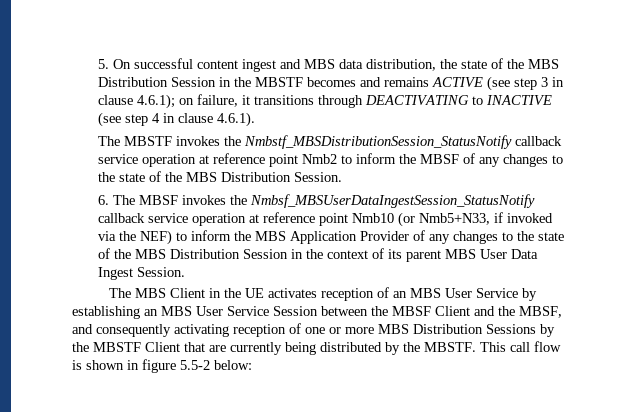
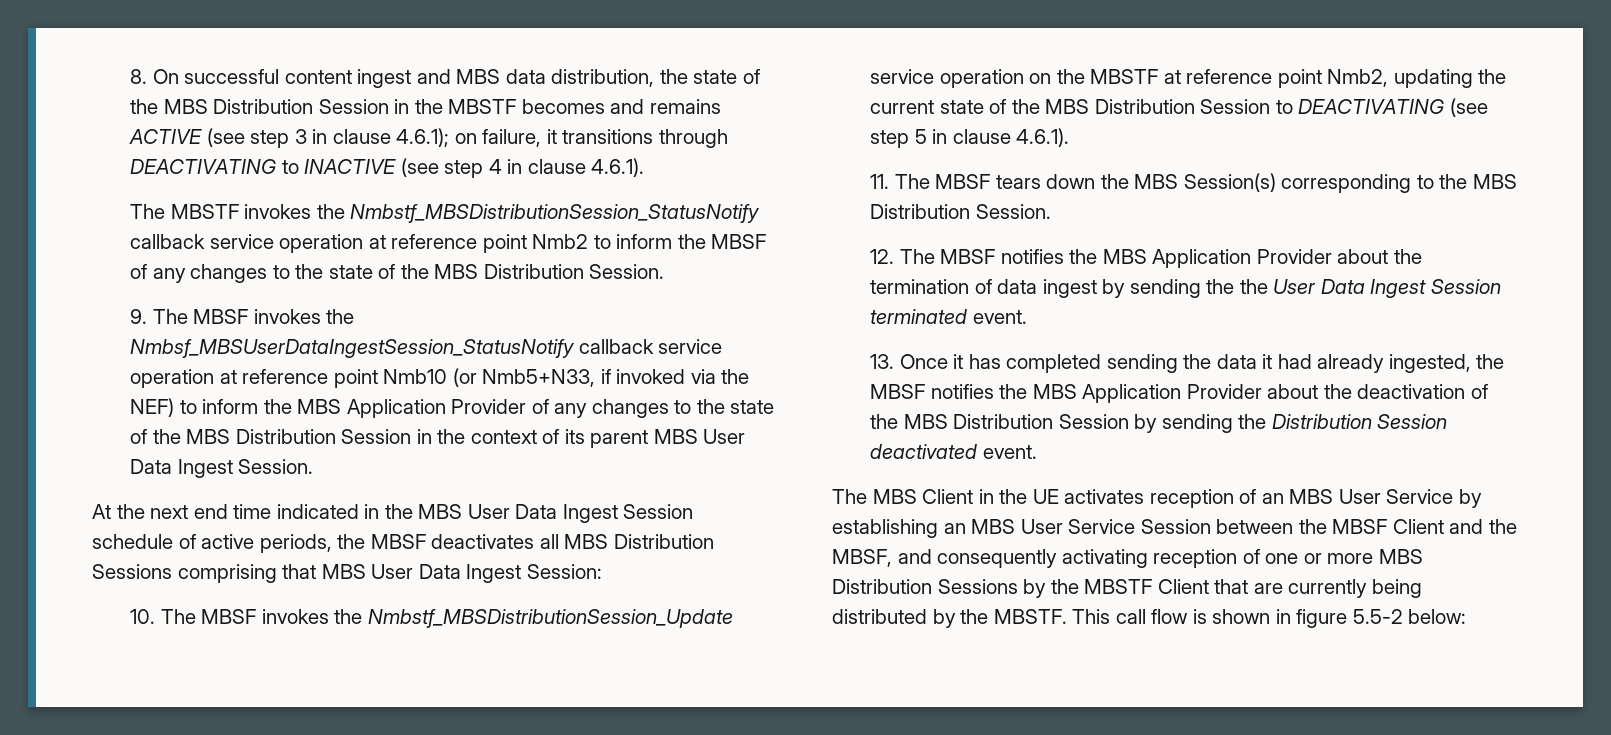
- 5. On successful content ingest and MBS data distribution, the state of the MBS Distribution Session in the MBSTF becomes and remains ACTIVE (see step 3 in clause 4.6.1); on failure, it transitions through DEACTIVATING to INACTIVE (see step 4 in clause 4.6.1).
+ 8. On successful content ingest and MBS data distribution, the state of the MBS Distribution Session in the MBSTF becomes and remains ACTIVE (see step 3 in clause 4.6.1); on failure, it transitions through DEACTIVATING to INACTIVE (see step 4 in clause 4.6.1).
- 6. The MBSF invokes the Nmbsf_MBSUserDataIngestSession_StatusNotify callback service operation at reference point Nmb10 (or Nmb5+N33, if invoked via the NEF) to inform the MBS Application Provider of any changes to the state of the MBS Distribution Session in the context of its parent MBS User Data Ingest Session.
+ 9. The MBSF invokes the Nmbsf_MBSUserDataIngestSession_StatusNotify callback service operation at reference point Nmb10 (or Nmb5+N33, if invoked via the NEF) to inform the MBS Application Provider of any changes to the state of the MBS Distribution Session in the context of its parent MBS User Data Ingest Session.
+ At the next end time indicated in the MBS User Data Ingest Session schedule of active periods, the MBSF deactivates all MBS Distribution Sessions comprising that MBS User Data Ingest Session:
+ 10. The MBSF invokes the Nmbstf_MBSDistributionSession_Update service operation on the MBSTF at reference point Nmb2, updating the current state of the MBS Distribution Session to DEACTIVATING (see step 5 in clause 4.6.1).
+ 11. The MBSF tears down the MBS Session(s) corresponding to the MBS Distribution Session.
+ 12. The MBSF notifies the MBS Application Provider about the termination of data ingest by sending the the User Data Ingest Session terminated event.
+ 13. Once it has completed sending the data it had already ingested, the MBSF notifies the MBS Application Provider about the deactivation of the MBS Distribution Session by sending the Distribution Session deactivated event.

